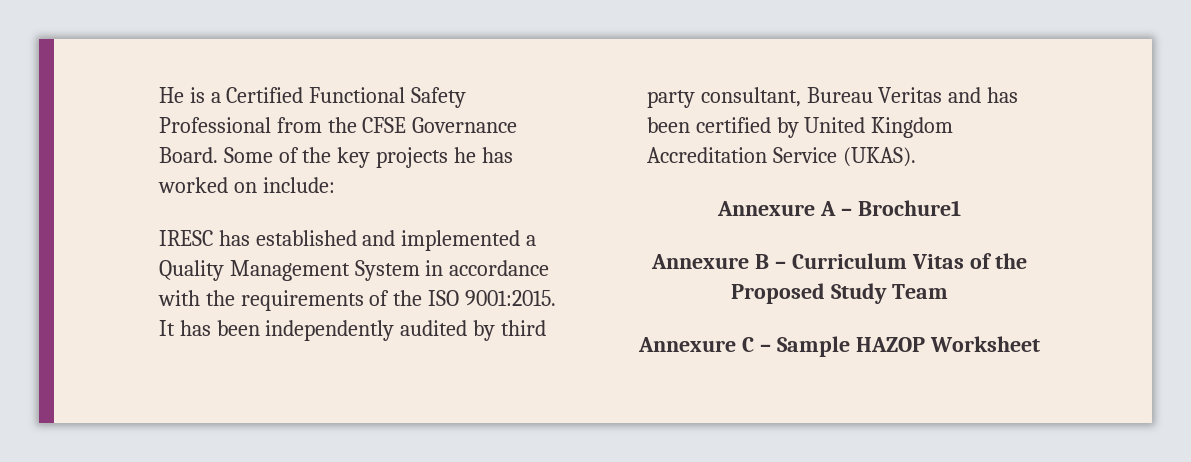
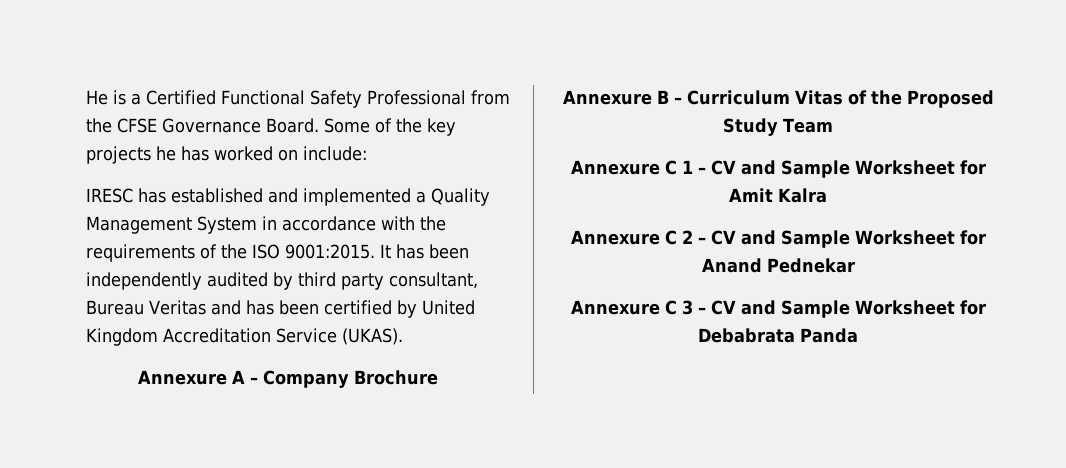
- Annexure A – Brochure1
+ Annexure A – Company Brochure
- Annexure C – Sample HAZOP Worksheet
+ Annexure C 1 – CV and Sample Worksheet for Amit Kalra
+ Annexure C 2 – CV and Sample Worksheet for Anand Pednekar
+ Annexure C 3 – CV and Sample Worksheet for Debabrata Panda

